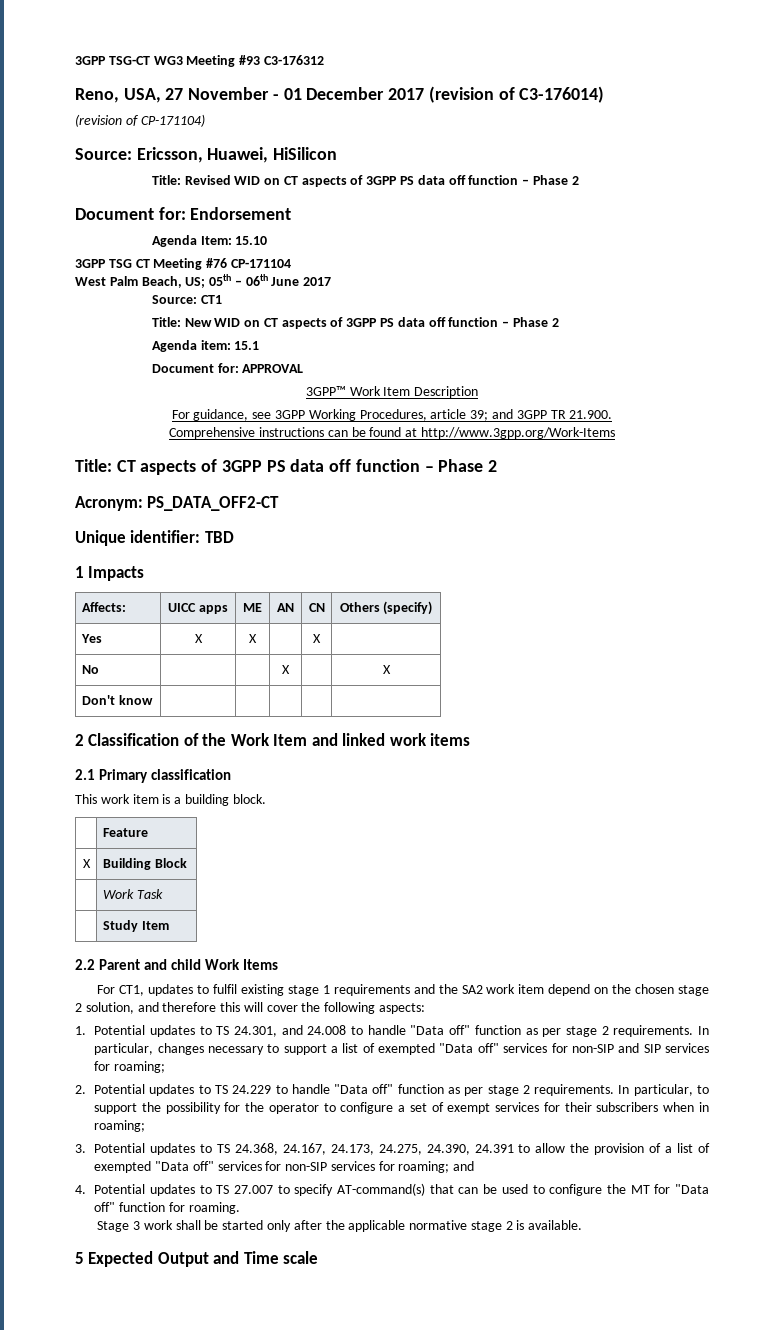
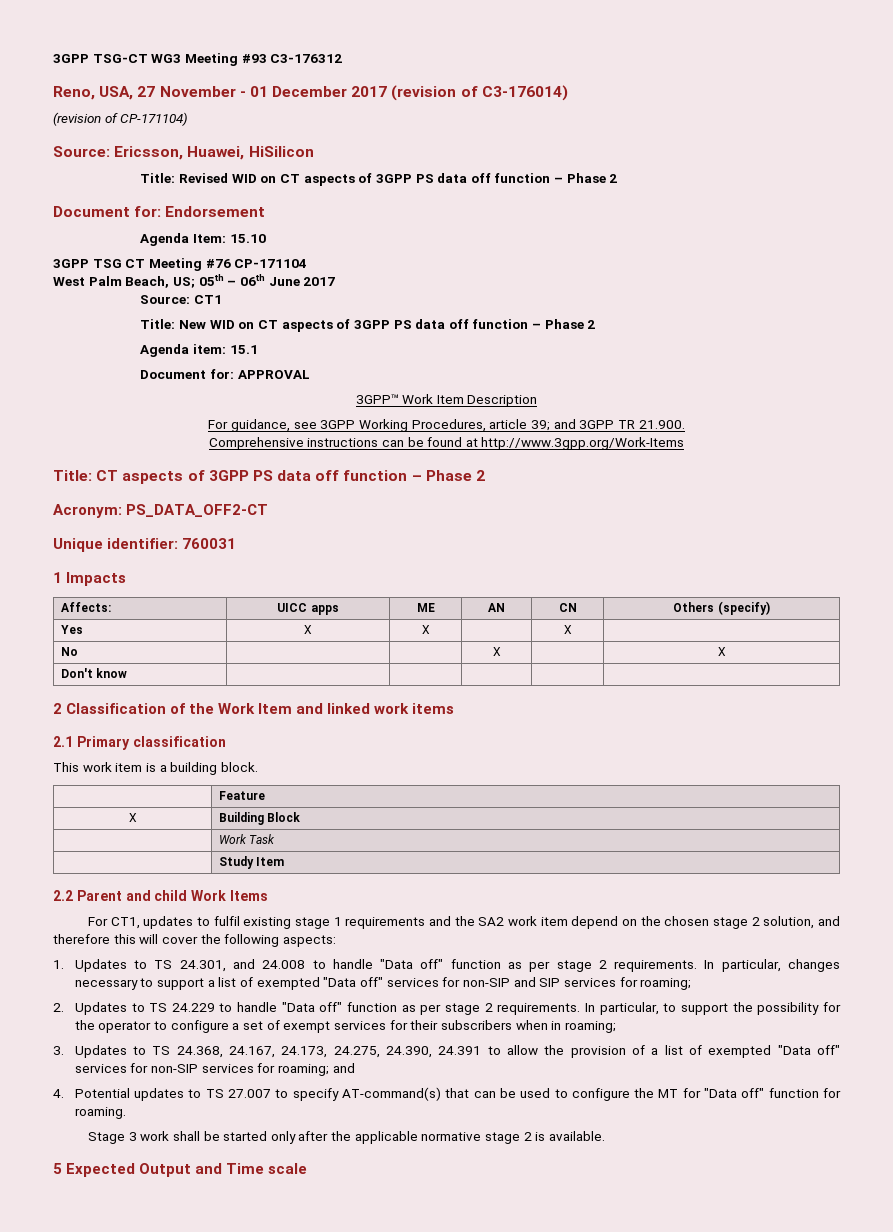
- Unique identifier: TBD
+ Unique identifier: 760031
- 1. Potential updates to TS 24.301, and 24.008 to handle "Data off" function as per stage 2 requirements.
+ 1. Updates to TS 24.301, and 24.008 to handle "Data off" function as per stage 2 requirements.
- 2. Potential updates to TS 24.229 to handle "Data off" function as per stage 2 requirements.
+ 2. Updates to TS 24.229 to handle "Data off" function as per stage 2 requirements.
- 3. Potential updates to TS 24.368, 24.167, 24.173, 24.275, 24.390, 24.391 to allow the provision of a list of exempted "Data off" services for non-SIP services for roaming; and
+ 3. Updates to TS 24.368, 24.167, 24.173, 24.275, 24.390, 24.391 to allow the provision of a list of exempted "Data off" services for non-SIP services for roaming; and

